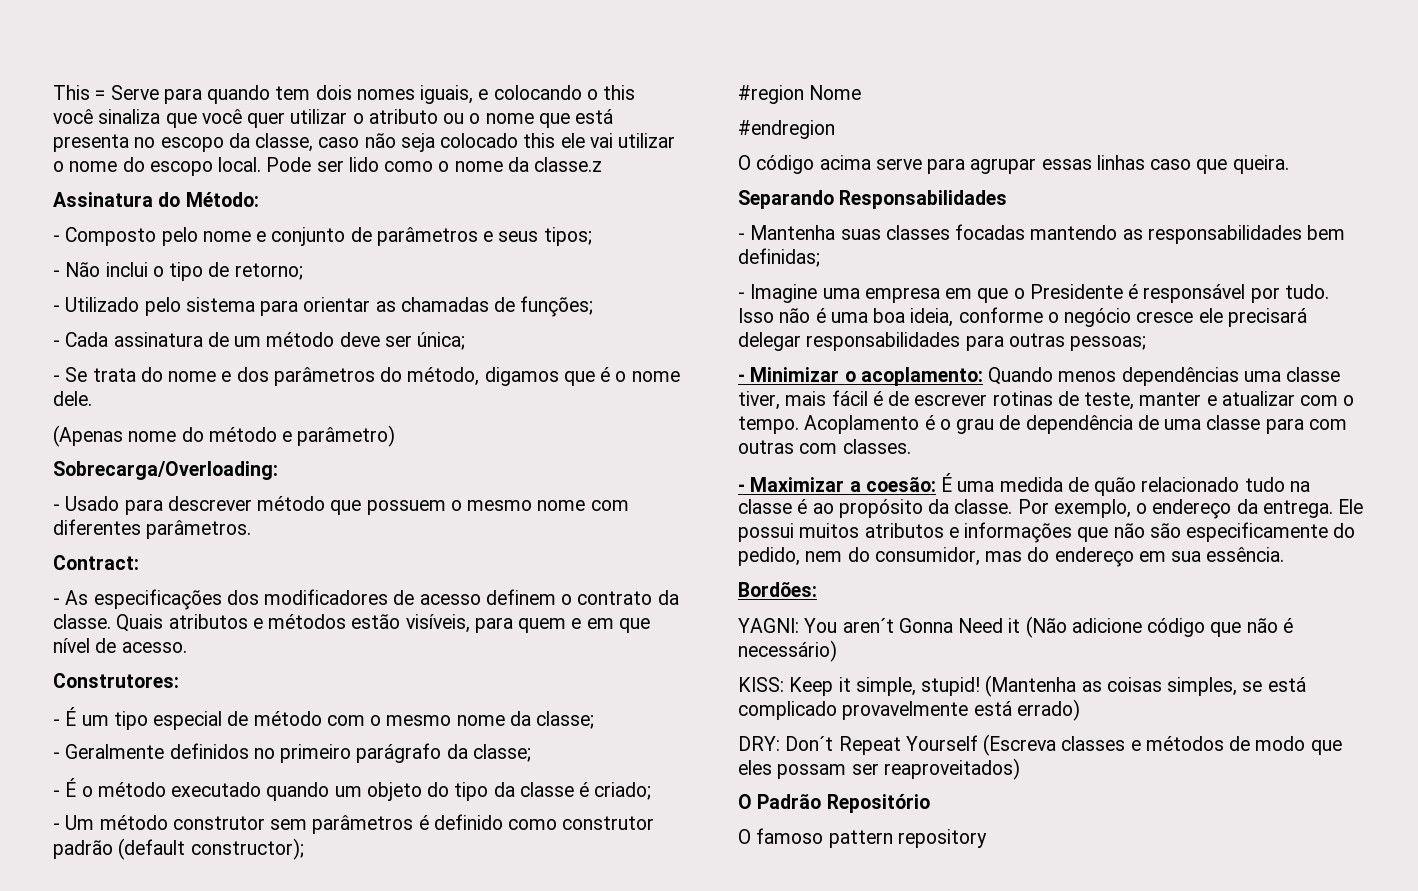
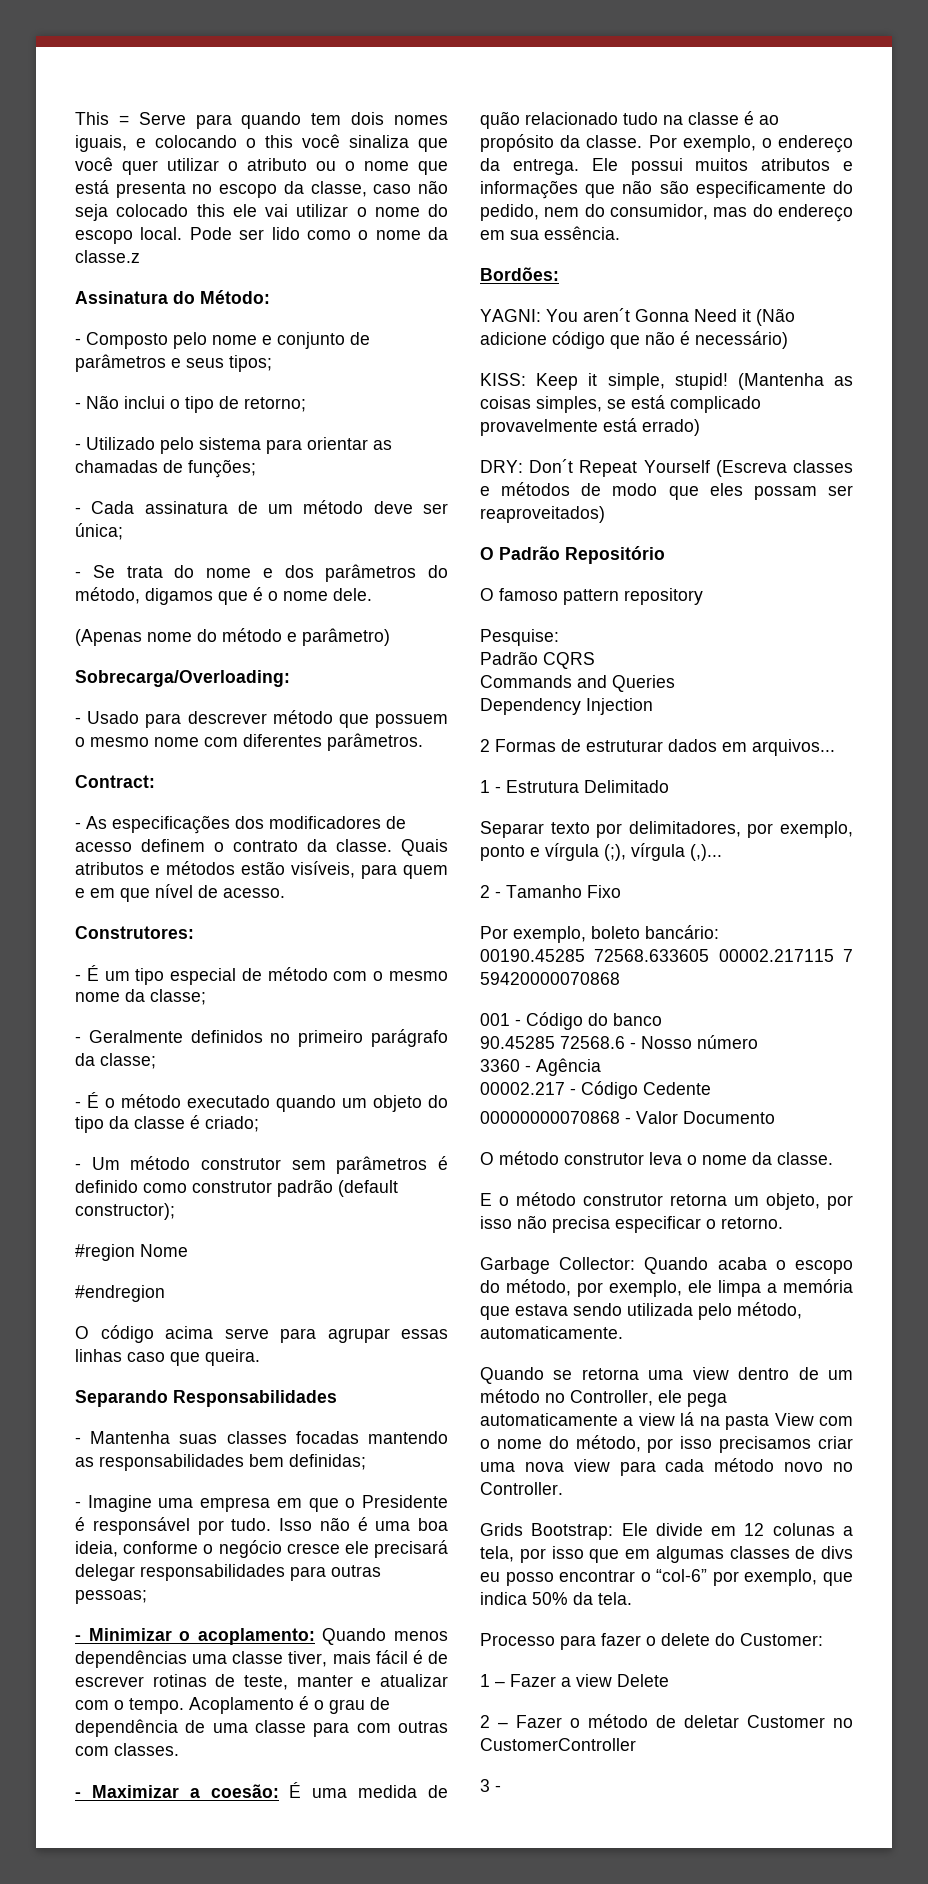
+ Pesquise:
+ Padrão CQRS
+ Commands and Queries
+ Dependency Injection
+ 2 Formas de estruturar dados em arquivos...
+ 1 - Estrutura Delimitado
+ Separar texto por delimitadores, por exemplo, ponto e vírgula (;), vírgula (,)...
+ 2 - Tamanho Fixo
+ Por exemplo, boleto bancário:
+ 00190.45285 72568.633605 00002.217115 7 59420000070868
+ 001 - Código do banco
+ 90.45285 72568.6 - Nosso número
+ 3360 - Agência
+ 00002.217 - Código Cedente
+ 00000000070868 - Valor Documento
+ O método construtor leva o nome da classe.
+ E o método construtor retorna um objeto, por isso não precisa especificar o retorno.
+ Garbage Collector: Quando acaba o escopo do método, por exemplo, ele limpa a memória que estava sendo utilizada pelo método, automaticamente.
+ Quando se retorna uma view dentro de um método no Controller, ele pega automaticamente a view lá na pasta View com o nome do método, por isso precisamos criar uma nova view para cada método novo no Controller.
+ Grids Bootstrap: Ele divide em 12 colunas a tela, por isso que em algumas classes de divs eu posso encontrar o “col-6” por exemplo, que indica 50% da tela.
+ Processo para fazer o delete do Customer:
+ 1 – Fazer a view Delete
+ 2 – Fazer o método de deletar Customer no CustomerController
+ 3 -

